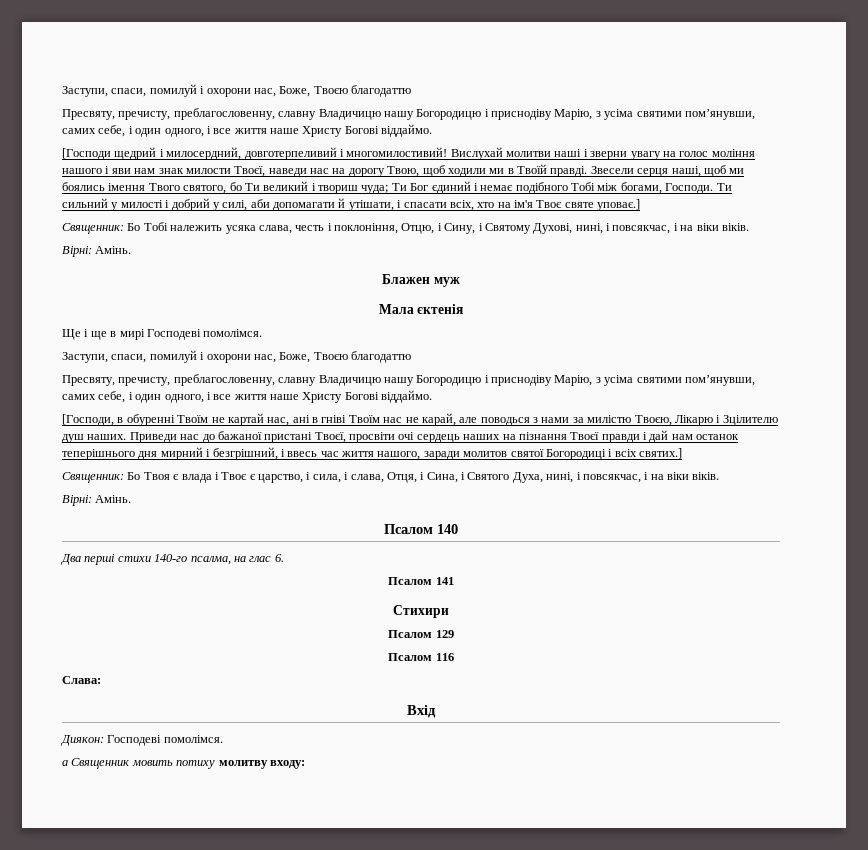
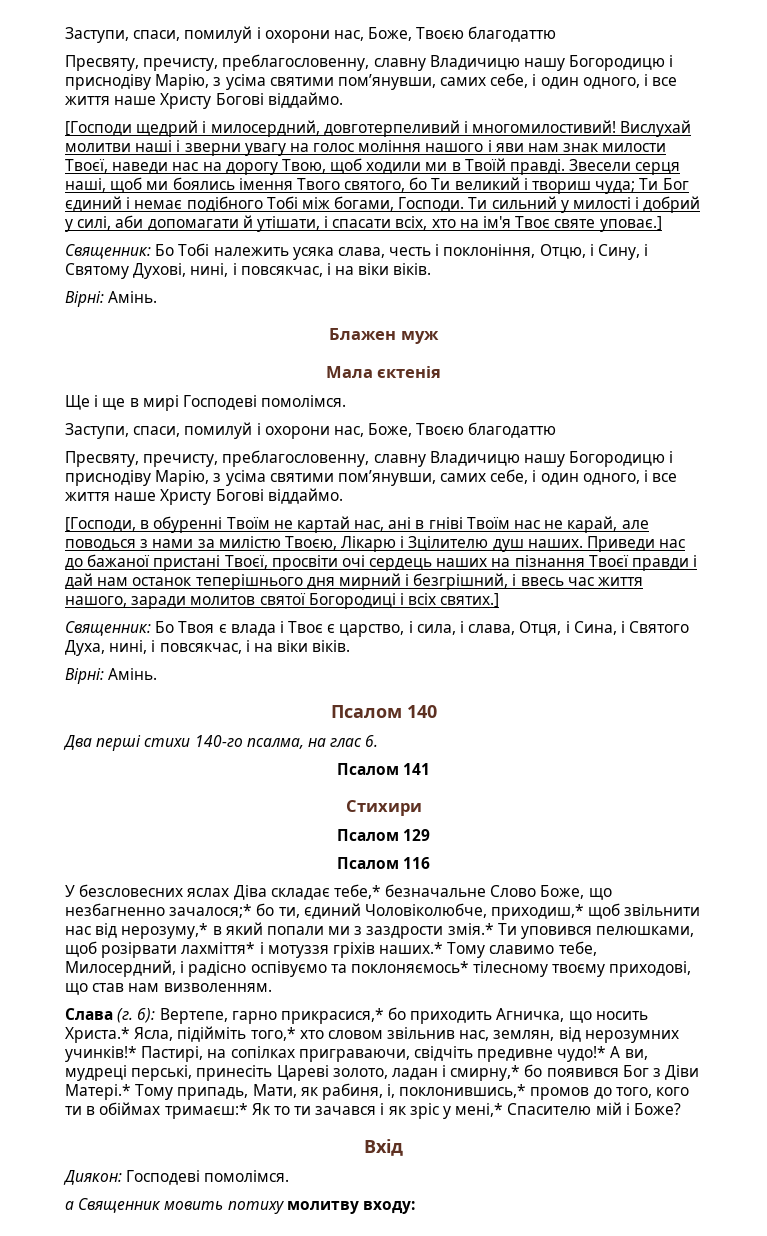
- Слава:
+ У безсловесних яслах Діва складає тебе,* безначальне Слово Боже, що незбагненно зачалося;* бо ти, єдиний Чоловіколюбче, приходиш,* щоб звільнити нас від нерозуму,* в який попали ми з заздрости змія.* Ти уповився пелюшками, щоб розірвати лахміття* і мотуззя гріхів наших.* Тому славимо тебе, Милосердний, і радісно оспівуємо та поклоняємось* тілесному твоєму приходові, що став нам визволенням.
+ Слава (г. 6): Вертепе, гарно прикрасися,* бо приходить Агничка, що носить Христа.* Ясла, підійміть того,* хто словом звільнив нас, землян, від нерозумних учинків!* Пастирі, на сопілках приграваючи, свідчіть предивне чудо!* А ви, мудреці перські, принесіть Цареві золото, ладан і смирну,* бо появився Бог з Діви Матері.* Тому припадь, Мати, як рабиня, і, поклонившись,* промов до того, кого ти в обіймах тримаєш:* Як то ти зачався і як зріс у мені,* Спасителю мій і Боже?

